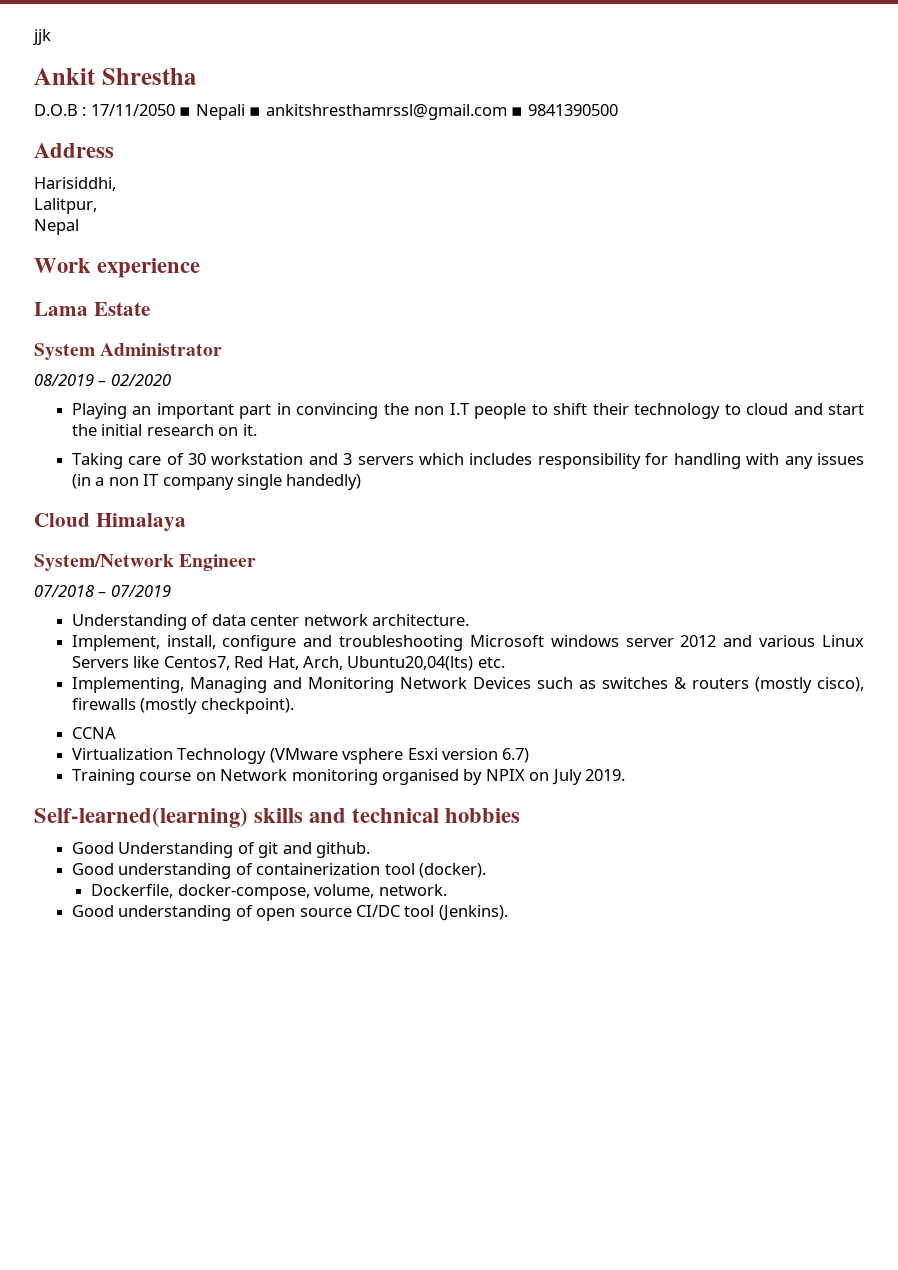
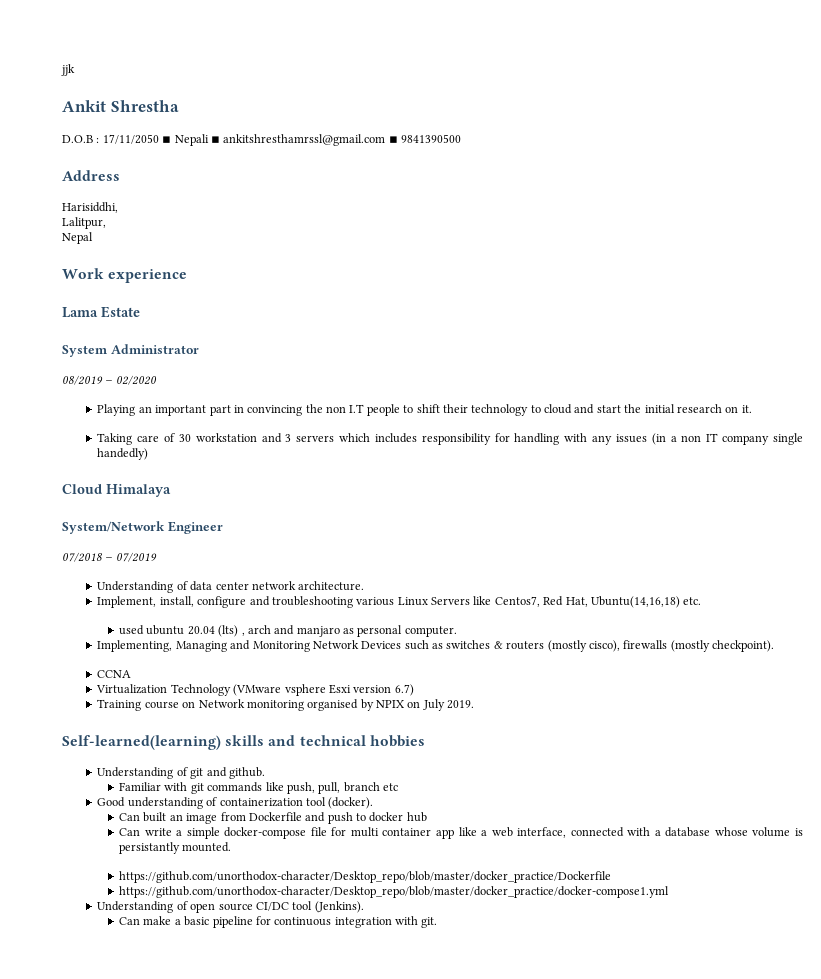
- Implement, install, configure and troubleshooting Microsoft windows server 2012 and various Linux Servers like Centos7, Red Hat, Arch, Ubuntu20,04(lts) etc.
+ Implement, install, configure and troubleshooting various Linux Servers like Centos7, Red Hat, Ubuntu(14,16,18) etc.
+ used ubuntu 20.04 (lts) , arch and manjaro as personal computer.
- Good Understanding of git and github.
+ Understanding of git and github.
+ Familiar with git commands like push, pull, branch etc
- Dockerfile, docker-compose, volume, network.
- Good understanding of open source CI/DC tool (Jenkins).
+ Can built an image from Dockerfile and push to docker hub
+ Can write a simple docker-compose file for multi container app like a web interface, connected with a database whose volume is persistantly mounted.
+ https://github.com/unorthodox-character/Desktop_repo/blob/master/docker_practice/Dockerfile
+ https://github.com/unorthodox-character/Desktop_repo/blob/master/docker_practice/docker-compose1.yml
+ Understanding of open source CI/DC tool (Jenkins).
+ Can make a basic pipeline for continuous integration with git.

